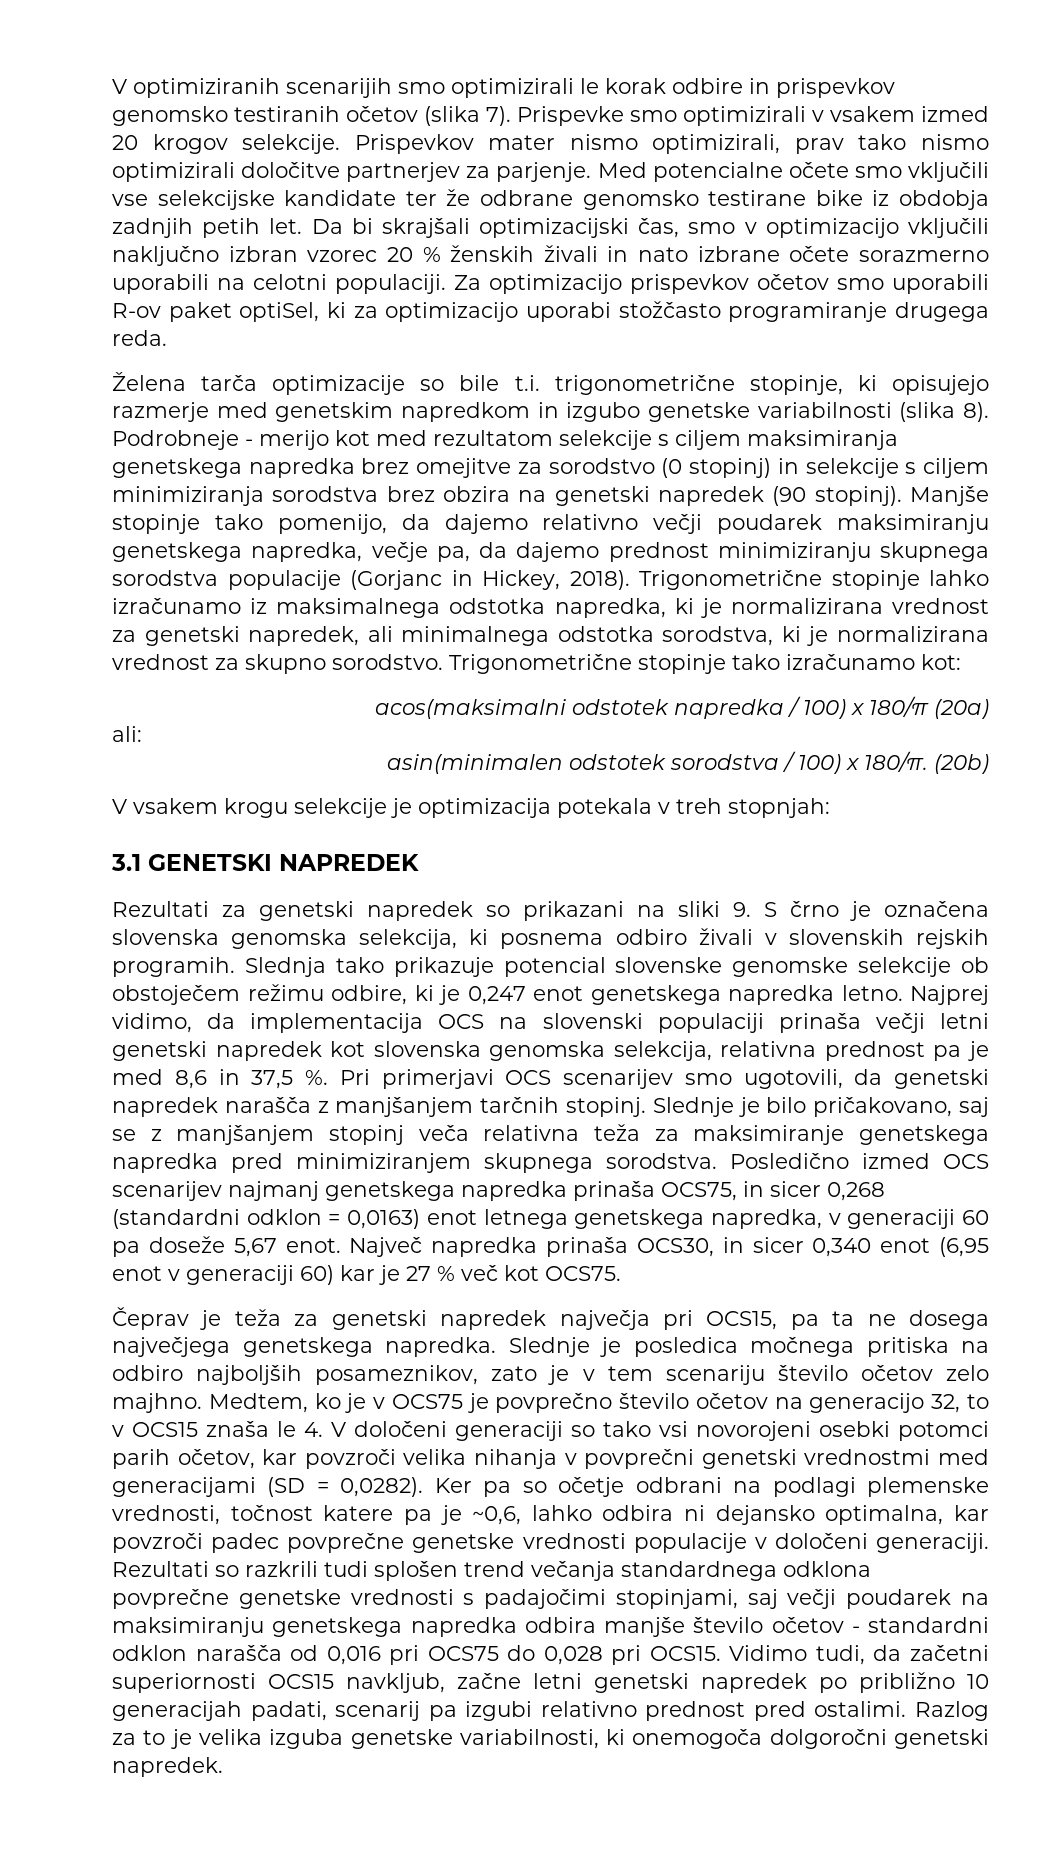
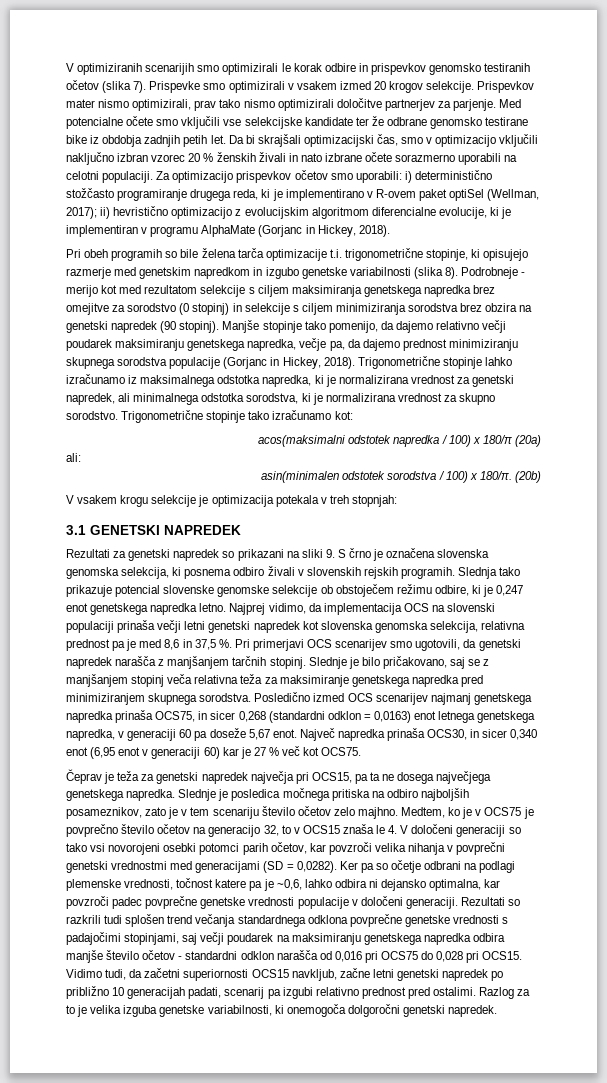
- Za optimizacijo prispevkov očetov smo uporabili R-ov paket optiSel, ki za optimizacijo uporabi stožčasto programiranje drugega reda.
- Želena tarča optimizacije so bile t.i. trigonometrične stopinje, ki opisujejo razmerje med genetskim napredkom in izgubo genetske variabilnosti (slika 8).
+ Za optimizacijo prispevkov očetov smo uporabili: i) deterministično stožčasto programiranje drugega reda, ki je implementirano v R-ovem paket optiSel (Wellman, 2017); ii) hevristično optimizacijo z evolucijskim algoritmom diferencialne evolucije, ki je implementiran v programu AlphaMate (Gorjanc in Hickey, 2018).
+ Pri obeh programih so bile želena tarča optimizacije t.i. trigonometrične stopinje, ki opisujejo razmerje med genetskim napredkom in izgubo genetske variabilnosti (slika 8).

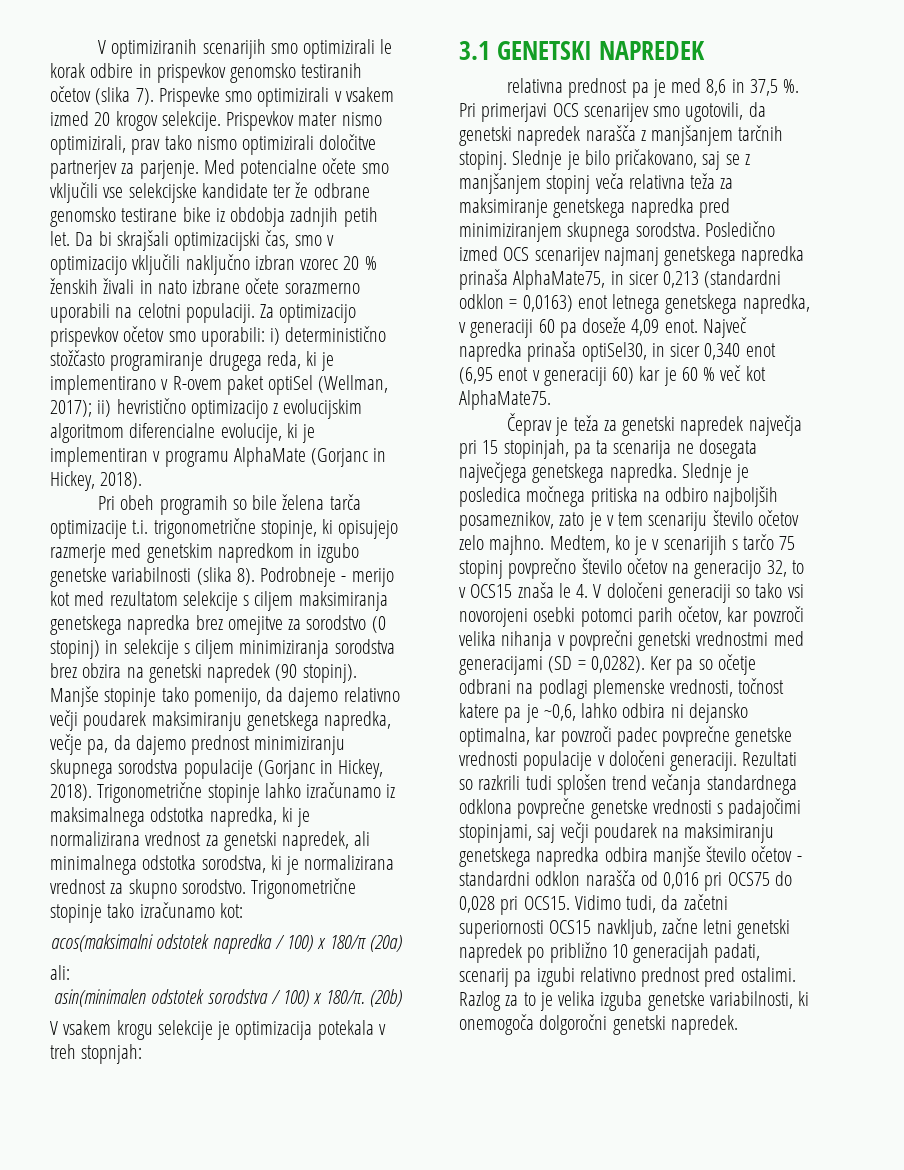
- Rezultati za genetski napredek so prikazani na sliki 9. S črno je označena slovenska genomska selekcija, ki posnema odbiro živali v slovenskih rejskih programih. Slednja tako prikazuje potencial slovenske genomske selekcije ob obstoječem režimu odbire, ki je 0,247 enot genetskega napredka letno. Najprej vidimo, da implementacija OCS na slovenski populaciji prinaša večji letni genetski napredek kot slovenska genomska selekcija, relativna prednost pa je med 8,6 in 37,5 %.
+ relativna prednost pa je med 8,6 in 37,5 %.
- Posledično izmed OCS scenarijev najmanj genetskega napredka prinaša OCS75, in sicer 0,268 (standardni odklon = 0,0163) enot letnega genetskega napredka, v generaciji 60 pa doseže 5,67 enot.
+ Posledično izmed OCS scenarijev najmanj genetskega napredka prinaša AlphaMate75, in sicer 0,213 (standardni odklon = 0,0163) enot letnega genetskega napredka, v generaciji 60 pa doseže 4,09 enot.
- Največ napredka prinaša OCS30, in sicer 0,340 enot (6,95 enot v generaciji 60) kar je 27 % več kot OCS75.
+ Največ napredka prinaša optiSel30, in sicer 0,340 enot (6,95 enot v generaciji 60) kar je 60 % več kot AlphaMate75.
- Čeprav je teža za genetski napredek največja pri OCS15, pa ta ne dosega največjega genetskega napredka.
+ Čeprav je teža za genetski napredek največja pri 15 stopinjah, pa ta scenarija ne dosegata največjega genetskega napredka.
- Medtem, ko je v OCS75 je povprečno število očetov na generacijo 32, to v OCS15 znaša le 4. V določeni generaciji so tako vsi novorojeni osebki potomci parih očetov, kar povzroči velika nihanja v povprečni genetski vrednostmi med generacijami (SD = 0,0282).
+ Medtem, ko je v scenarijih s tarčo 75 stopinj povprečno število očetov na generacijo 32, to v OCS15 znaša le 4. V določeni generaciji so tako vsi novorojeni osebki potomci parih očetov, kar povzroči velika nihanja v povprečni genetski vrednostmi med generacijami (SD = 0,0282).

